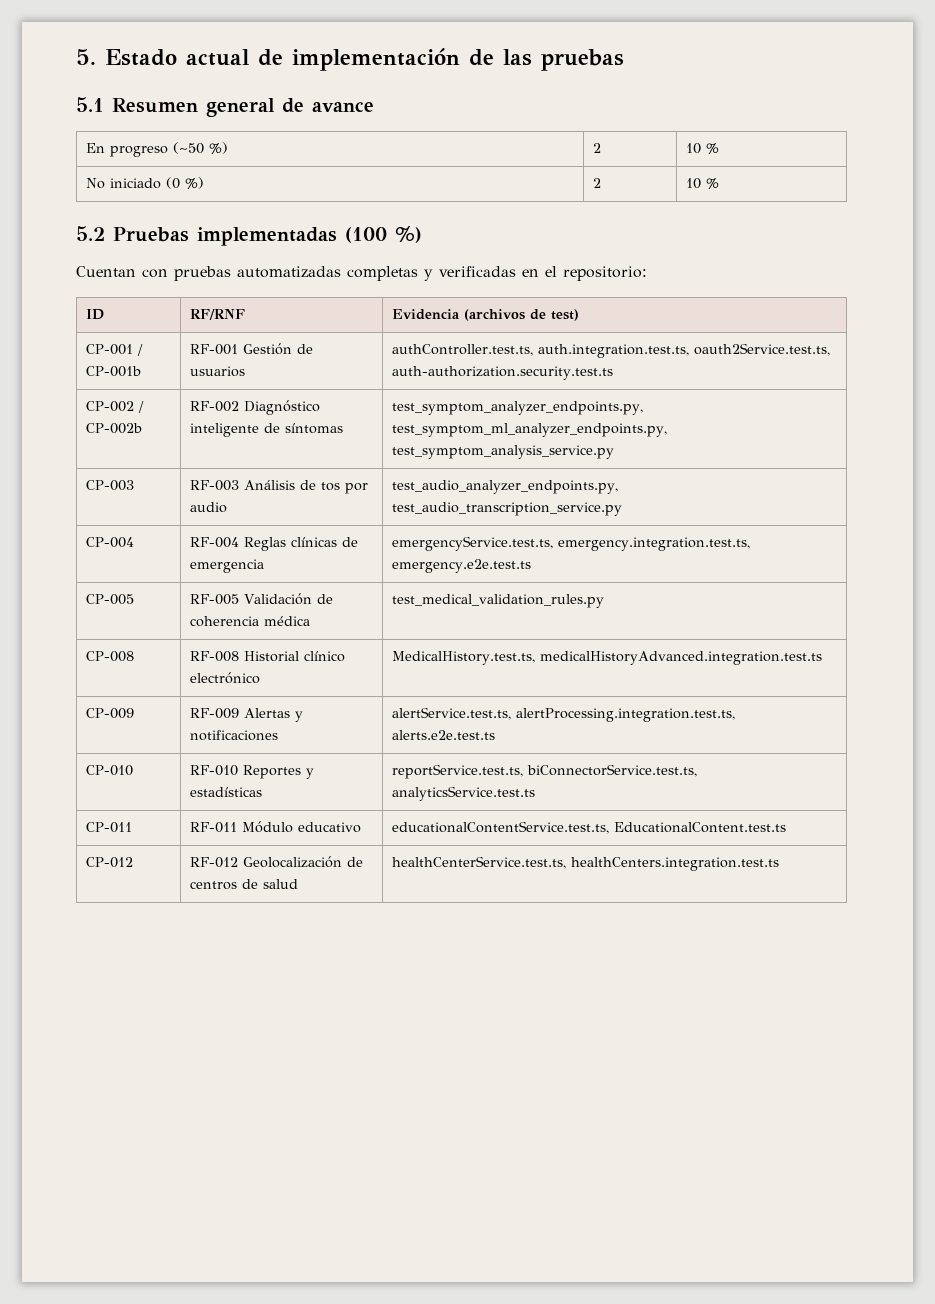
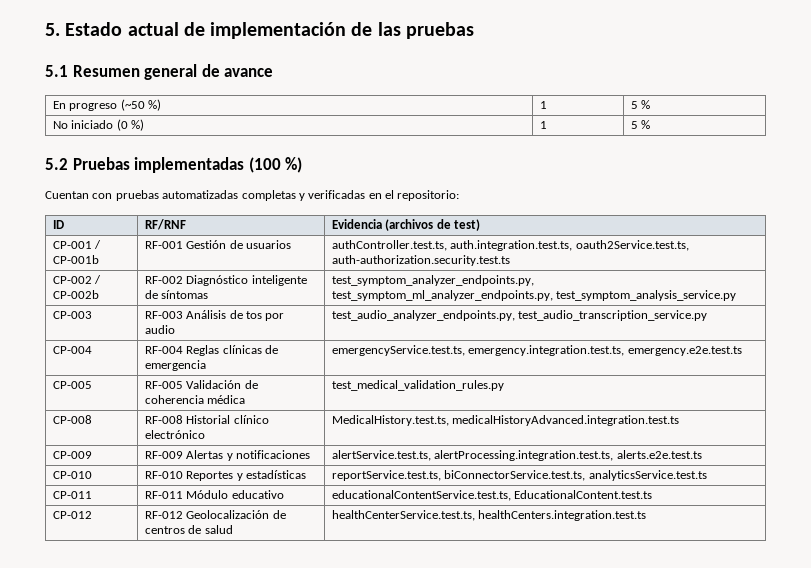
- En progreso (~50 %) | 2 | 10 %
+ En progreso (~50 %) | 1 | 5 %
- No iniciado (0 %) | 2 | 10 %
+ No iniciado (0 %) | 1 | 5 %

